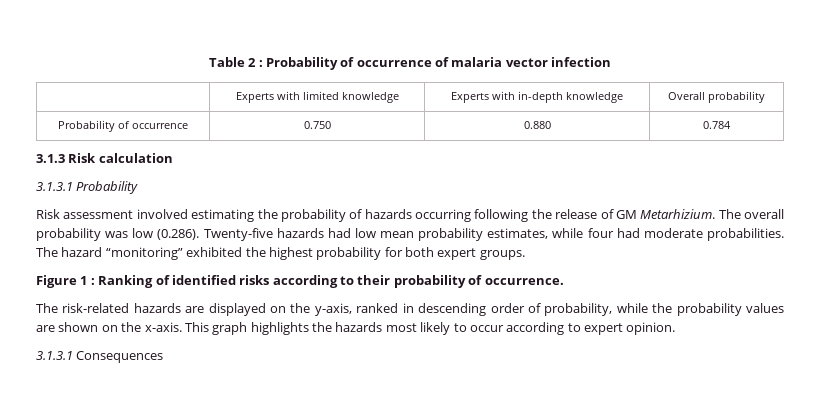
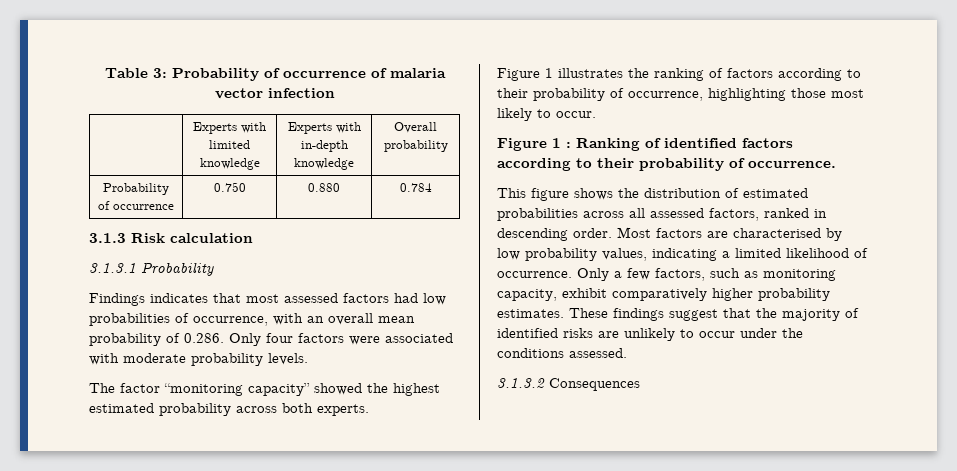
- Table 2 : Probability of occurrence of malaria vector infection
+ Table 3: Probability of occurrence of malaria vector infection
- Risk assessment involved estimating the probability of hazards occurring following the release of GM Metarhizium. The overall probability was low (0.286). Twenty-five hazards had low mean probability estimates, while four had moderate probabilities. The hazard “monitoring” exhibited the highest probability for both expert groups.
+ Findings indicates that most assessed factors had low probabilities of occurrence, with an overall mean probability of 0.286. Only four factors were associated with moderate probability levels.
+ The factor “monitoring capacity” showed the highest estimated probability across both experts.
+ Figure 1 illustrates the ranking of factors according to their probability of occurrence, highlighting those most likely to occur.
- Figure 1 : Ranking of identified risks according to their probability of occurrence.
+ Figure 1 : Ranking of identified factors according to their probability of occurrence.
- The risk-related hazards are displayed on the y-axis, ranked in descending order of probability, while the probability values are shown on the x-axis. This graph highlights the hazards most likely to occur according to expert opinion.
- 3.1.3.1 Consequences
+ This figure shows the distribution of estimated probabilities across all assessed factors, ranked in descending order. Most factors are characterised by low probability values, indicating a limited likelihood of occurrence. Only a few factors, such as monitoring capacity, exhibit comparatively higher probability estimates. These findings suggest that the majority of identified risks are unlikely to occur under the conditions assessed.
+ 3.1.3.2 Consequences

